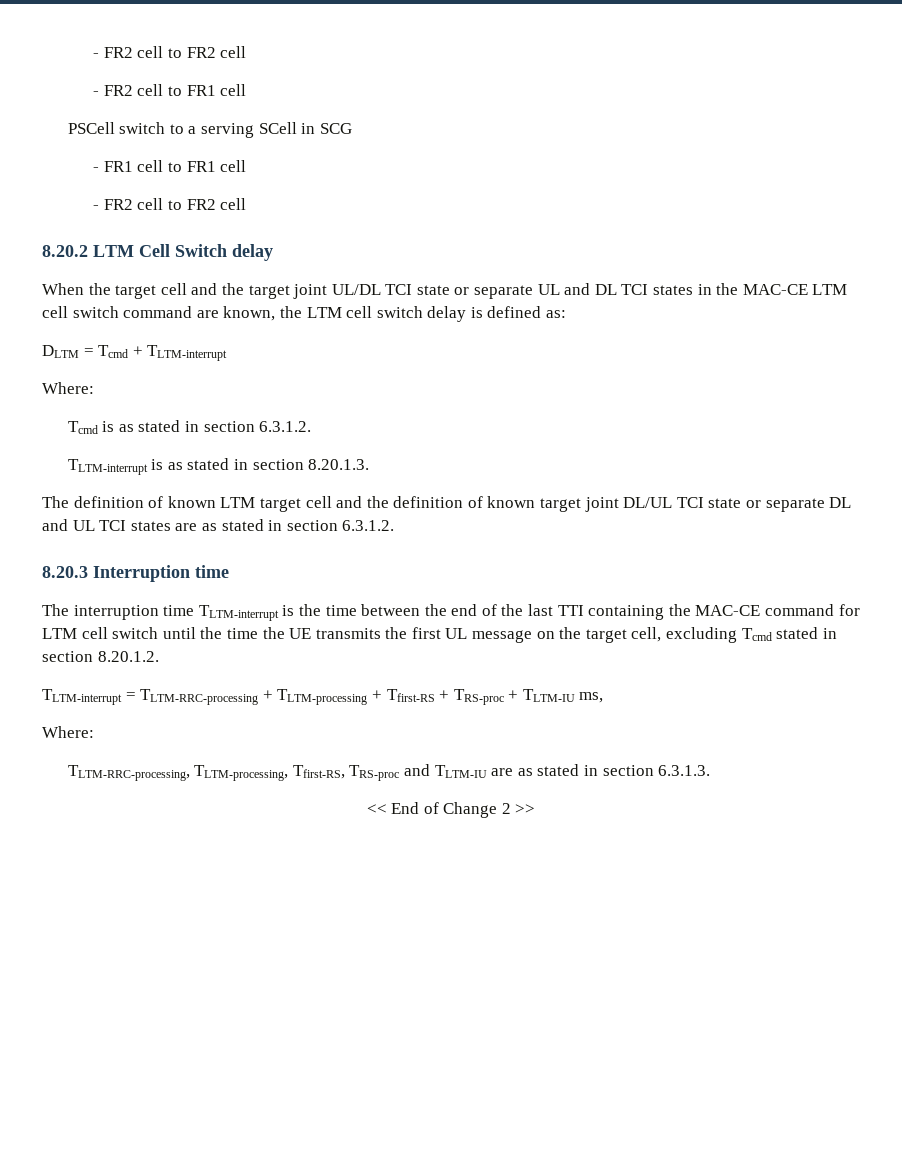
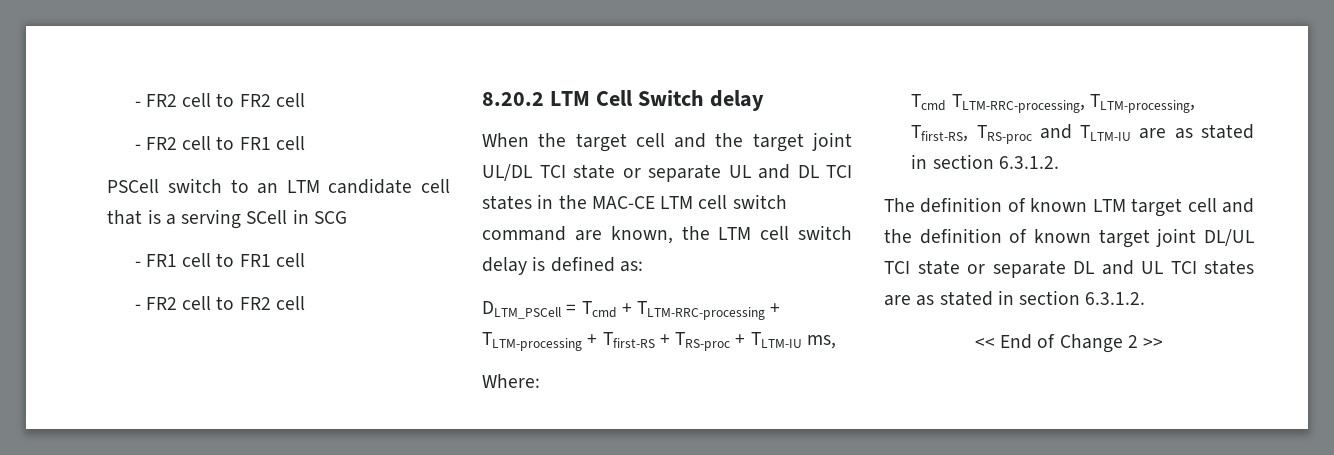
- PSCell switch to a serving SCell in SCG
+ PSCell switch to an LTM candidate cell that is a serving SCell in SCG
- DLTM = Tcmd + TLTM-interrupt
+ DLTM_PSCell = Tcmd + TLTM-RRC-processing + TLTM-processing + Tfirst-RS + TRS-proc + TLTM-IU ms,
  Where:
- Tcmd is as stated in section 6.3.1.2.
- TLTM-interrupt is as stated in section 8.20.1.3.
+ Tcmd TLTM-RRC-processing, TLTM-processing, Tfirst-RS, TRS-proc and TLTM-IU are as stated in section 6.3.1.2.
- 8.20.3 Interruption time
- The interruption time TLTM-interrupt is the time between the end of the last TTI containing the MAC-CE command for LTM cell switch until the time the UE transmits the first UL message on the target cell, excluding Tcmd stated in section 8.20.1.2.
- TLTM-interrupt = TLTM-RRC-processing + TLTM-processing + Tfirst-RS + TRS-proc + TLTM-IU ms,
- Where:
- TLTM-RRC-processing, TLTM-processing, Tfirst-RS, TRS-proc and TLTM-IU are as stated in section 6.3.1.3.

